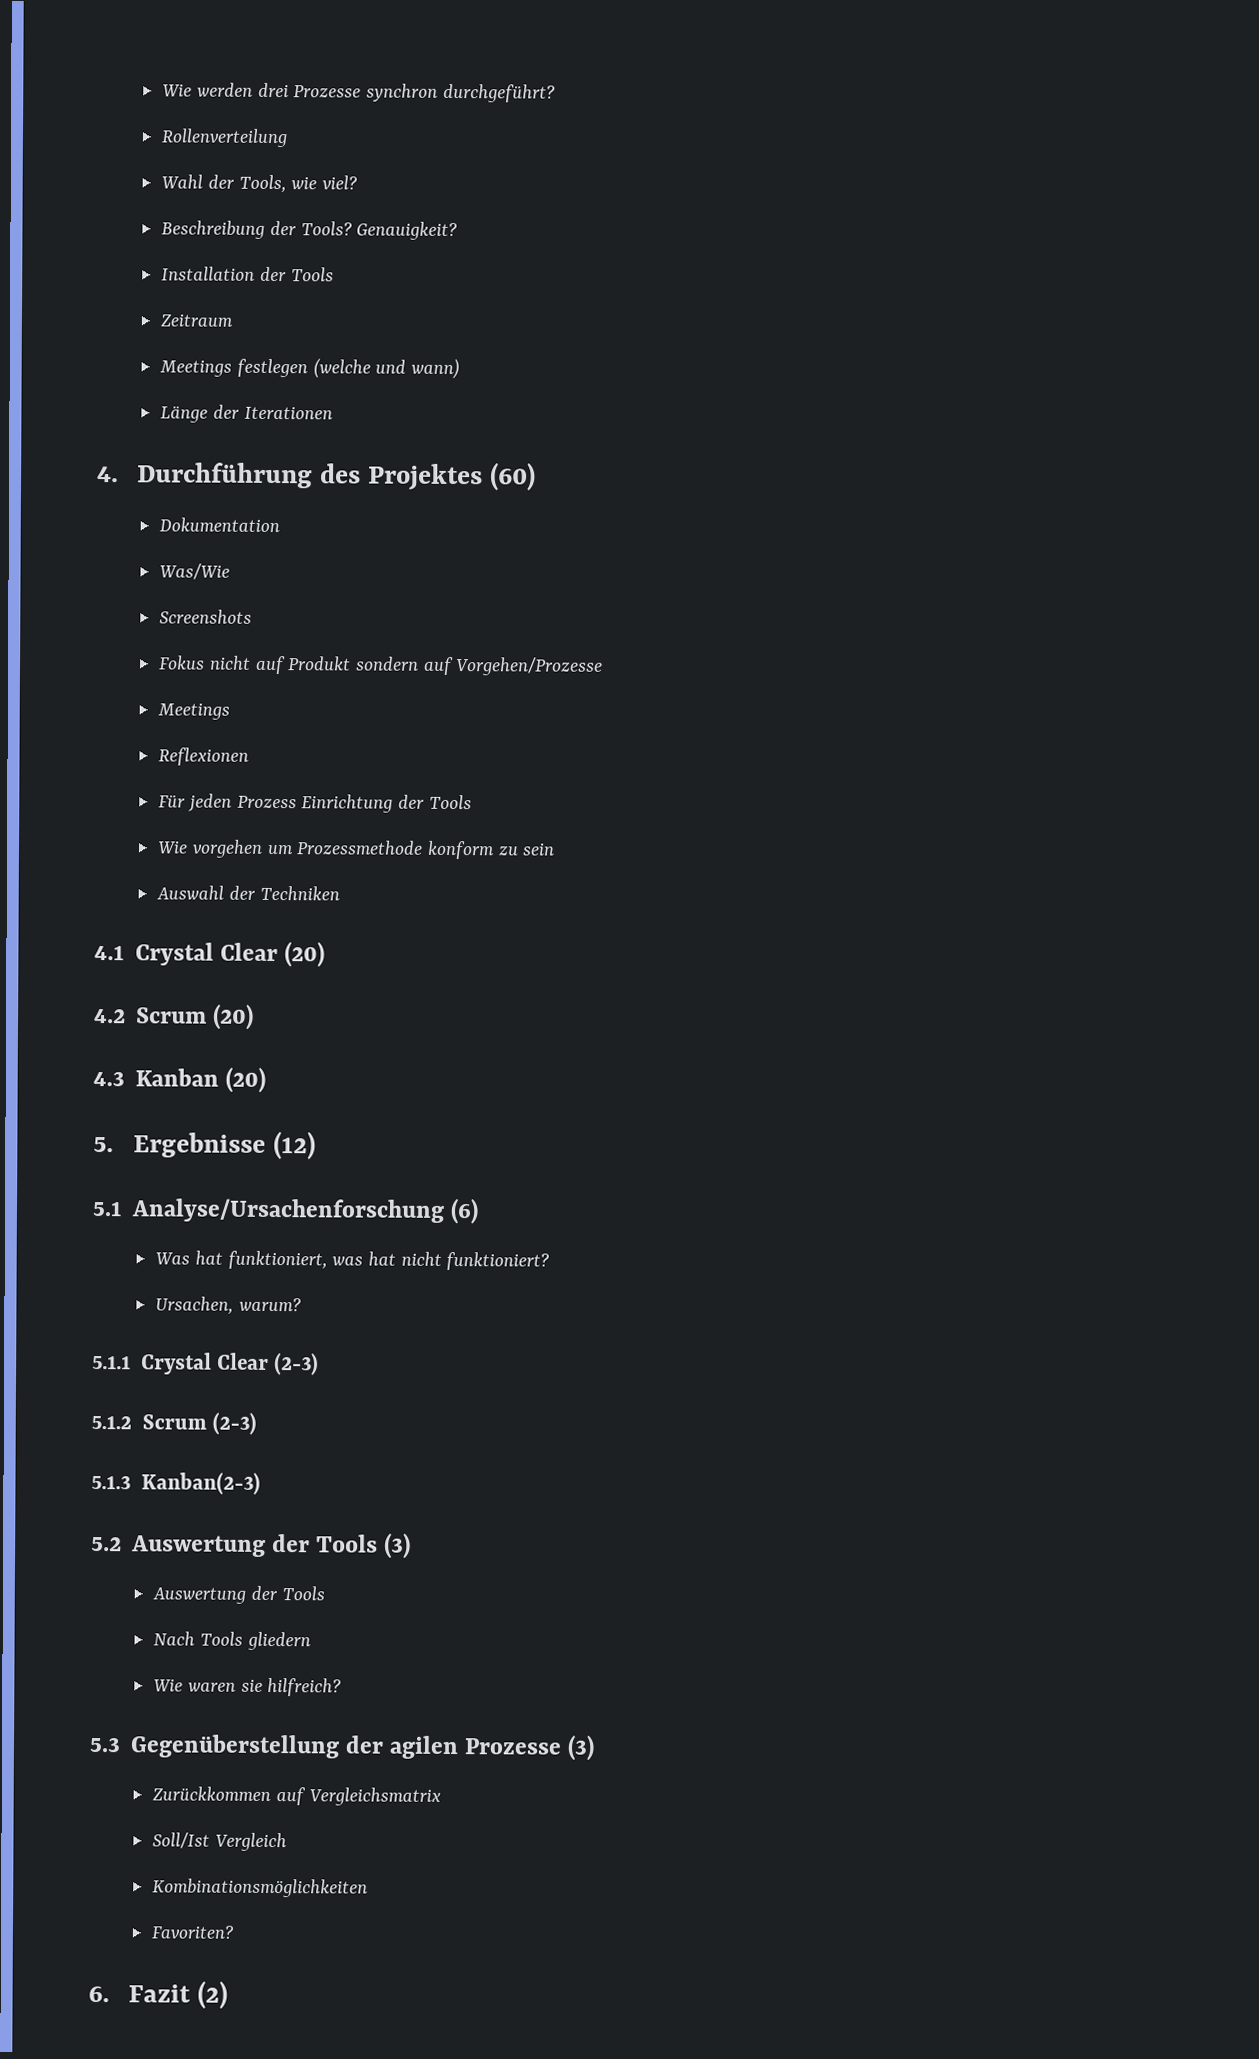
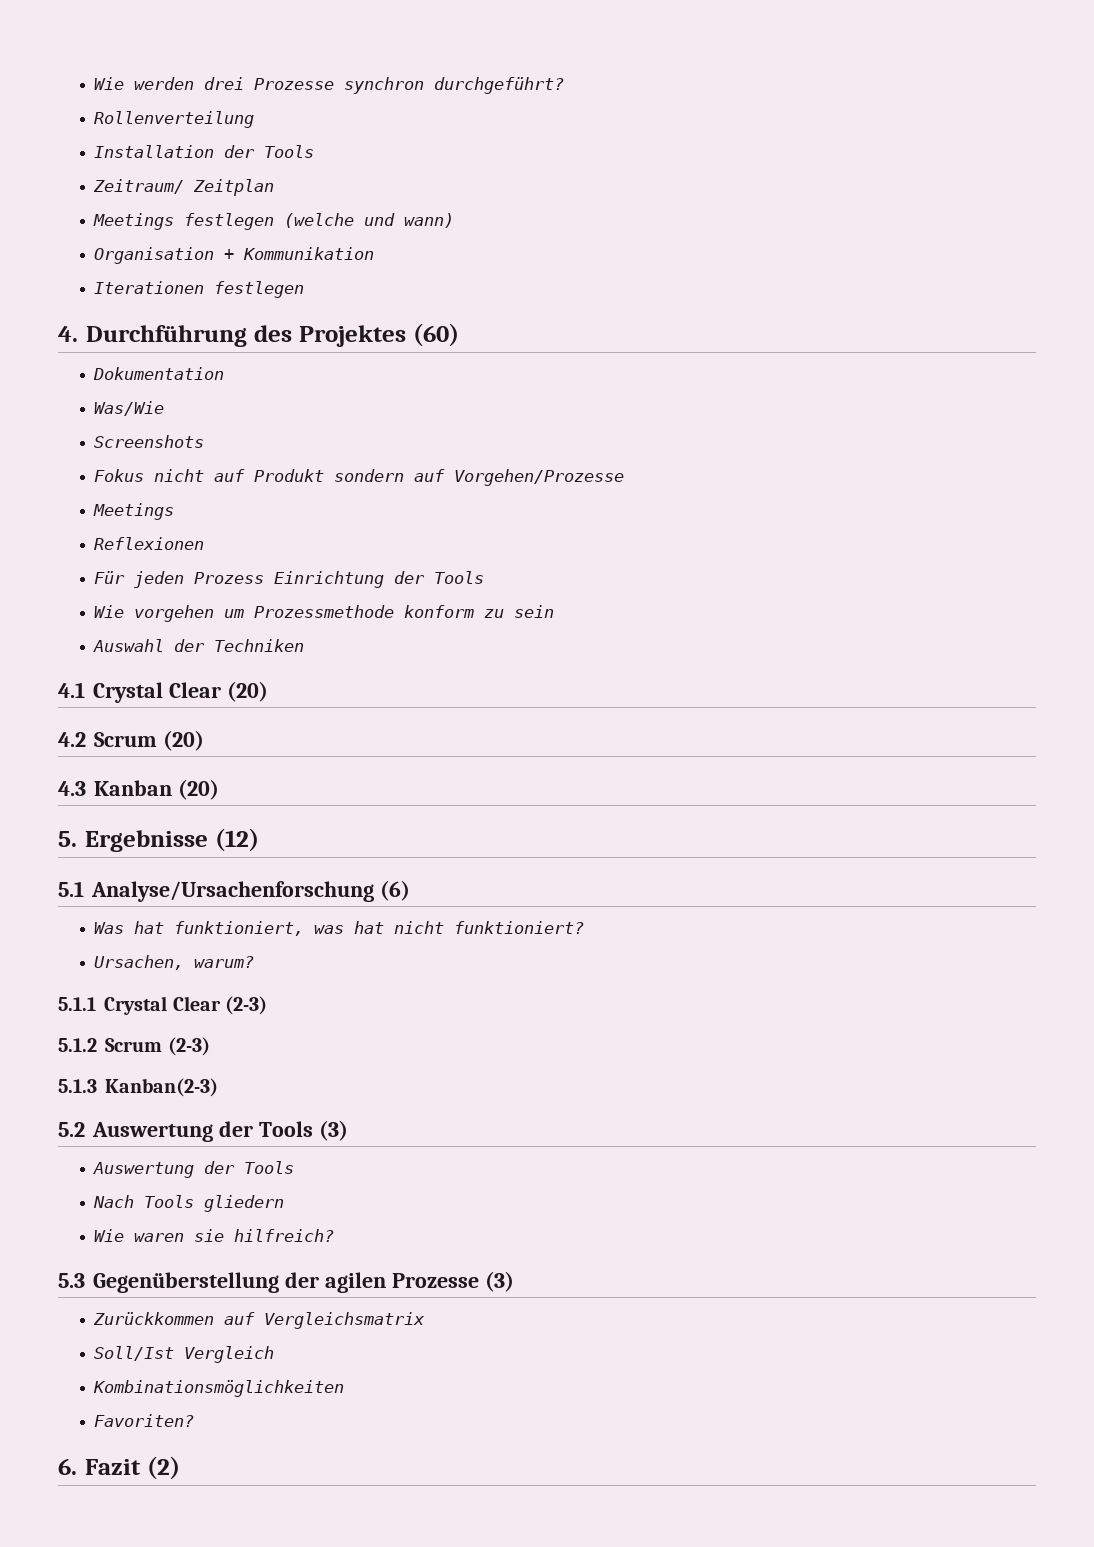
- Wahl der Tools, wie viel?
- Beschreibung der Tools? Genauigkeit?
- Zeitraum
+ Zeitraum/ Zeitplan
- Länge der Iterationen
+ Organisation + Kommunikation
+ Iterationen festlegen

